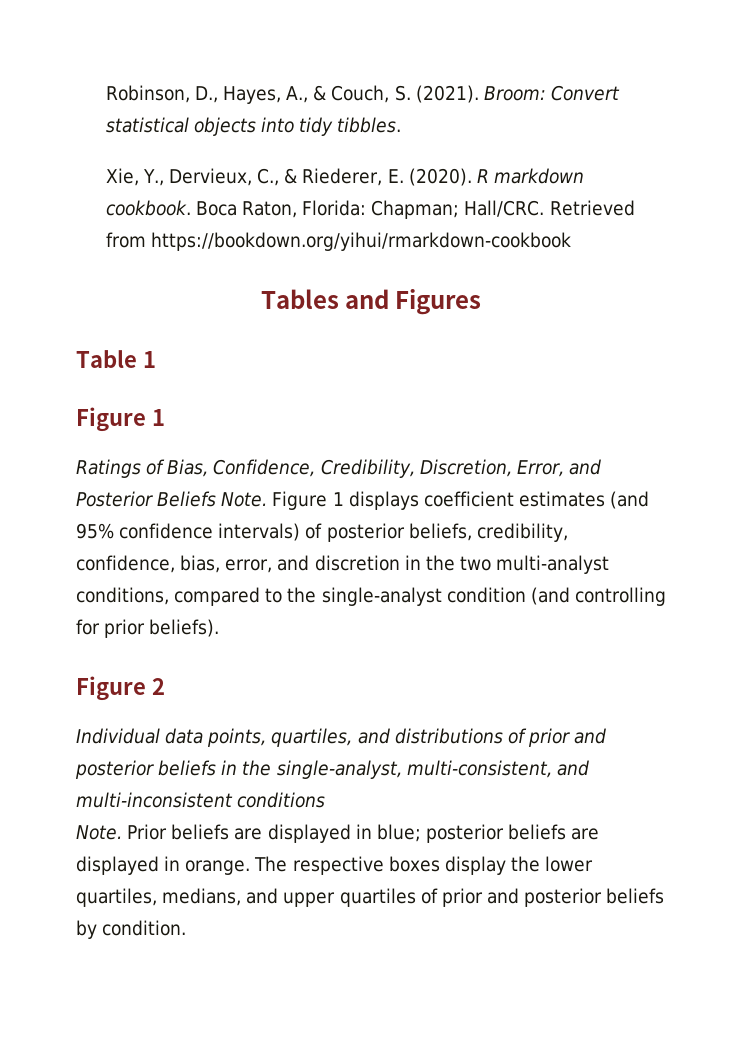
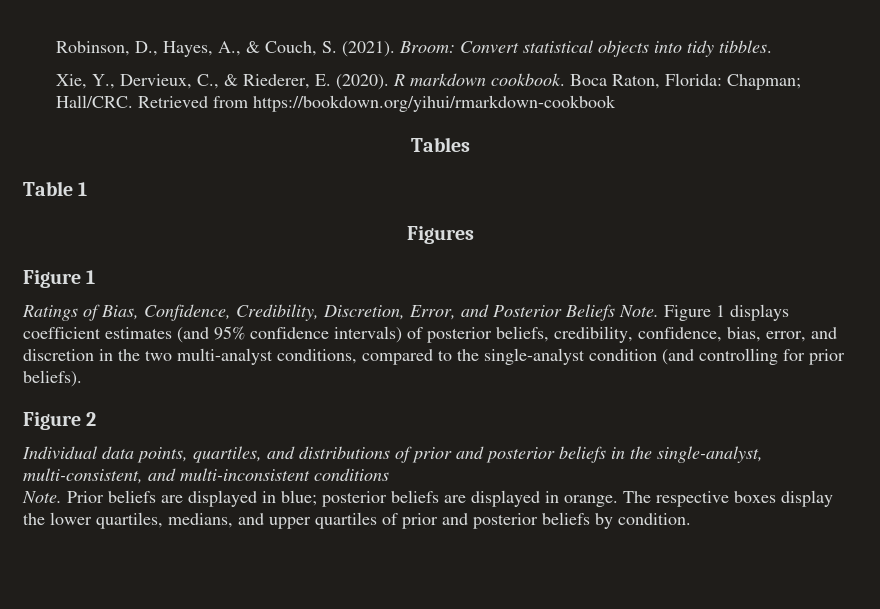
- Tables and Figures
+ Tables
+ Figures

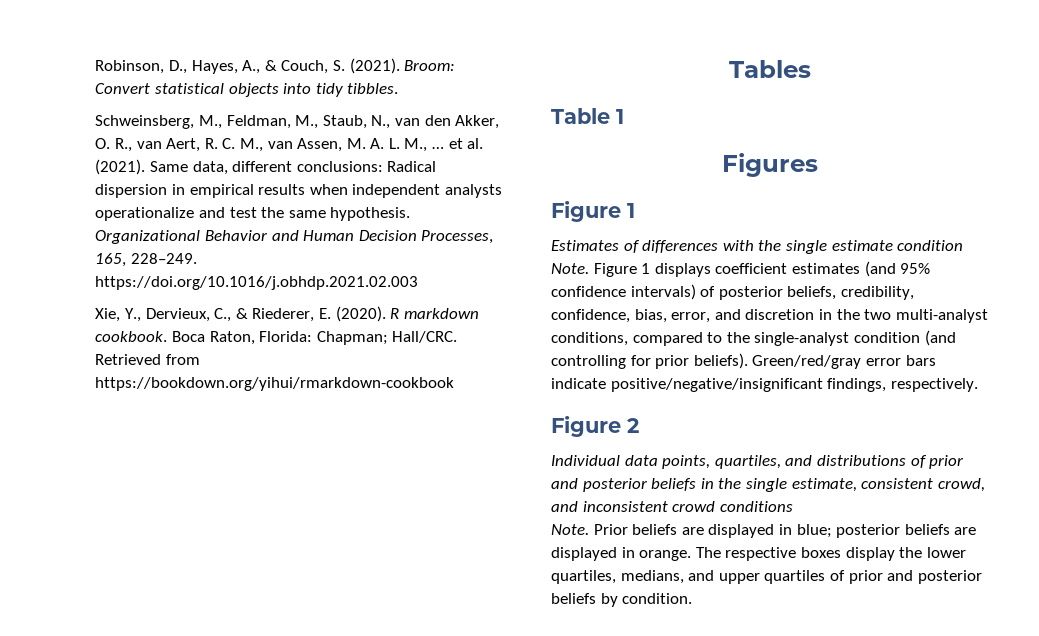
+ Schweinsberg, M., Feldman, M., Staub, N., van den Akker, O. R., van Aert, R. C. M., van Assen, M. A. L. M., … et al. (2021). Same data, different conclusions: Radical dispersion in empirical results when independent analysts operationalize and test the same hypothesis. Organizational Behavior and Human Decision Processes, 165, 228–249. https://doi.org/10.1016/j.obhdp.2021.02.003
- Ratings of Bias, Confidence, Credibility, Discretion, Error, and Posterior Beliefs Note.
+ Estimates of differences with the single estimate condition Note.
+ Green/red/gray error bars indicate positive/negative/insignificant findings, respectively.
- Individual data points, quartiles, and distributions of prior and posterior beliefs in the single-analyst, multi-consistent, and multi-inconsistent conditions
+ Individual data points, quartiles, and distributions of prior and posterior beliefs in the single estimate, consistent crowd, and inconsistent crowd conditions

